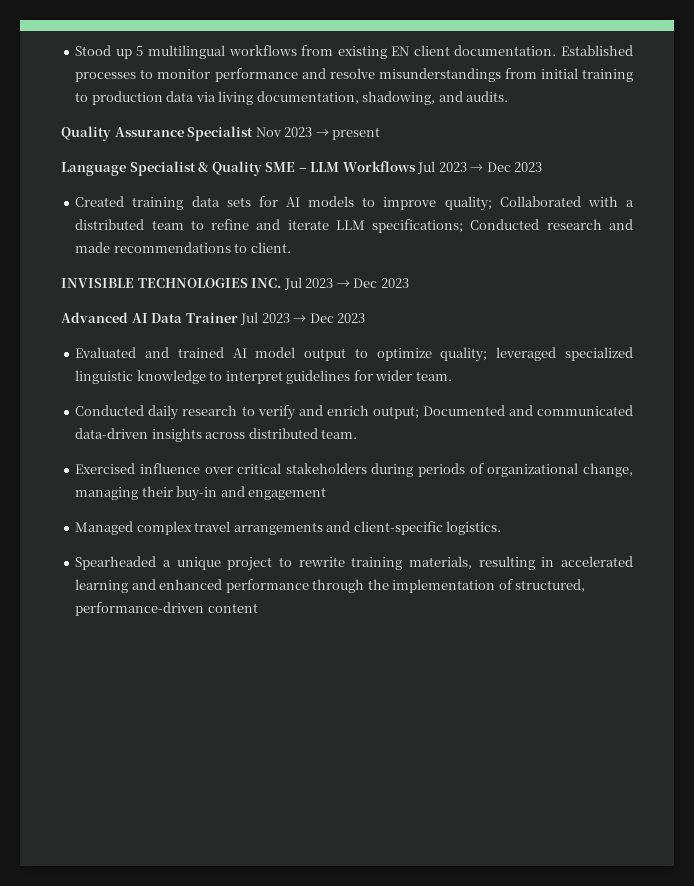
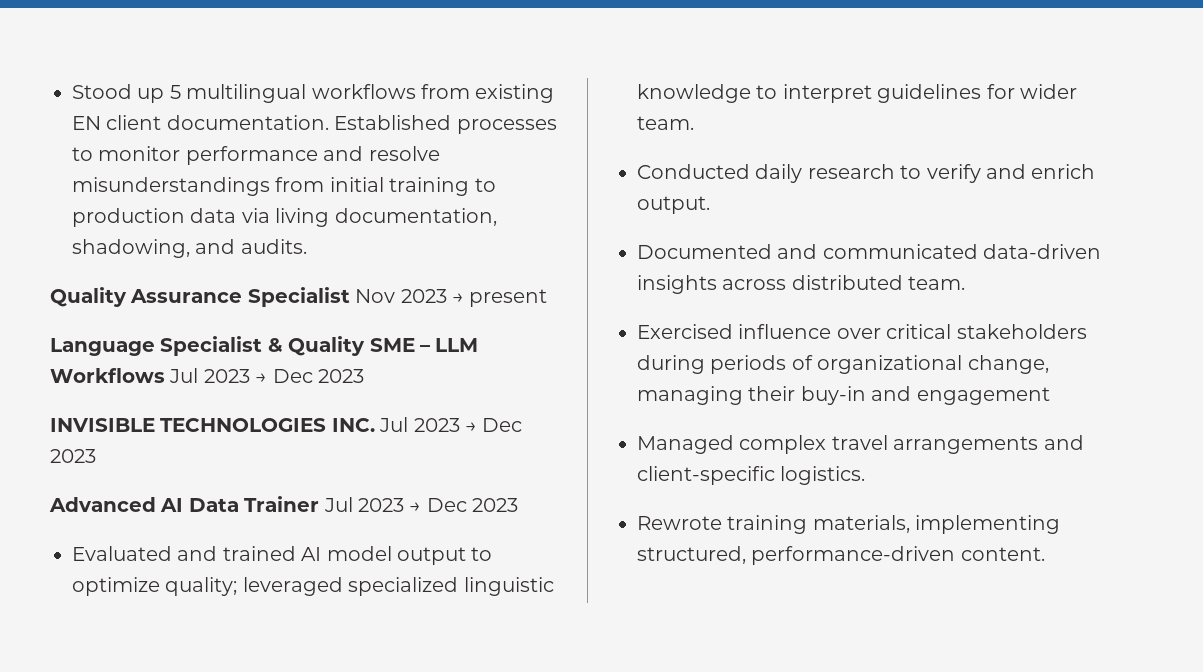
- Created training data sets for AI models to improve quality; Collaborated with a distributed team to refine and iterate LLM specifications; Conducted research and made recommendations to client.
- Conducted daily research to verify and enrich output; Documented and communicated data-driven insights across distributed team.
+ Conducted daily research to verify and enrich output.
+ Documented and communicated data-driven insights across distributed team.
- Spearheaded a unique project to rewrite training materials, resulting in accelerated learning and enhanced performance through the implementation of structured, performance-driven content
+ Rewrote training materials, implementing structured, performance-driven content.

